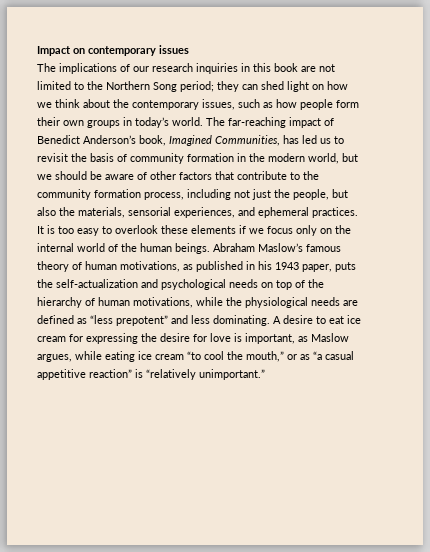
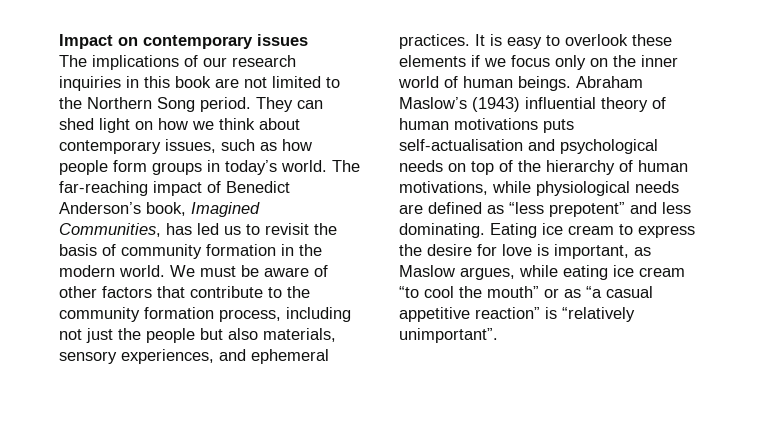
- The implications of our research inquiries in this book are not limited to the Northern Song period; they can shed light on how we think about the contemporary issues, such as how people form their own groups in today’s world.
+ The implications of our research inquiries in this book are not limited to the Northern Song period. They can shed light on how we think about contemporary issues, such as how people form groups in today’s world.
- The far-reaching impact of Benedict Anderson’s book, Imagined Communities, has led us to revisit the basis of community formation in the modern world, but we should be aware of other factors that contribute to the community formation process, including not just the people, but also the materials, sensorial experiences, and ephemeral practices.
+ The far-reaching impact of Benedict Anderson’s book, Imagined Communities, has led us to revisit the basis of community formation in the modern world. We must be aware of other factors that contribute to the community formation process, including not just the people but also materials, sensory experiences, and ephemeral practices.
- It is too easy to overlook these elements if we focus only on the internal world of the human beings.
+ It is easy to overlook these elements if we focus only on the inner world of human beings.
- Abraham Maslow’s famous theory of human motivations, as published in his 1943 paper, puts the self-actualization and psychological needs on top of the hierarchy of human motivations, while the physiological needs are defined as “less prepotent” and less dominating.
+ Abraham Maslow’s (1943) influential theory of human motivations puts self-actualisation and psychological needs on top of the hierarchy of human motivations, while physiological needs are defined as “less prepotent” and less dominating.
- A desire to eat ice cream for expressing the desire for love is important, as Maslow argues, while eating ice cream “to cool the mouth,” or as “a casual appetitive reaction” is “relatively unimportant.”
+ Eating ice cream to express the desire for love is important, as Maslow argues, while eating ice cream “to cool the mouth” or as “a casual appetitive reaction” is “relatively unimportant”.

